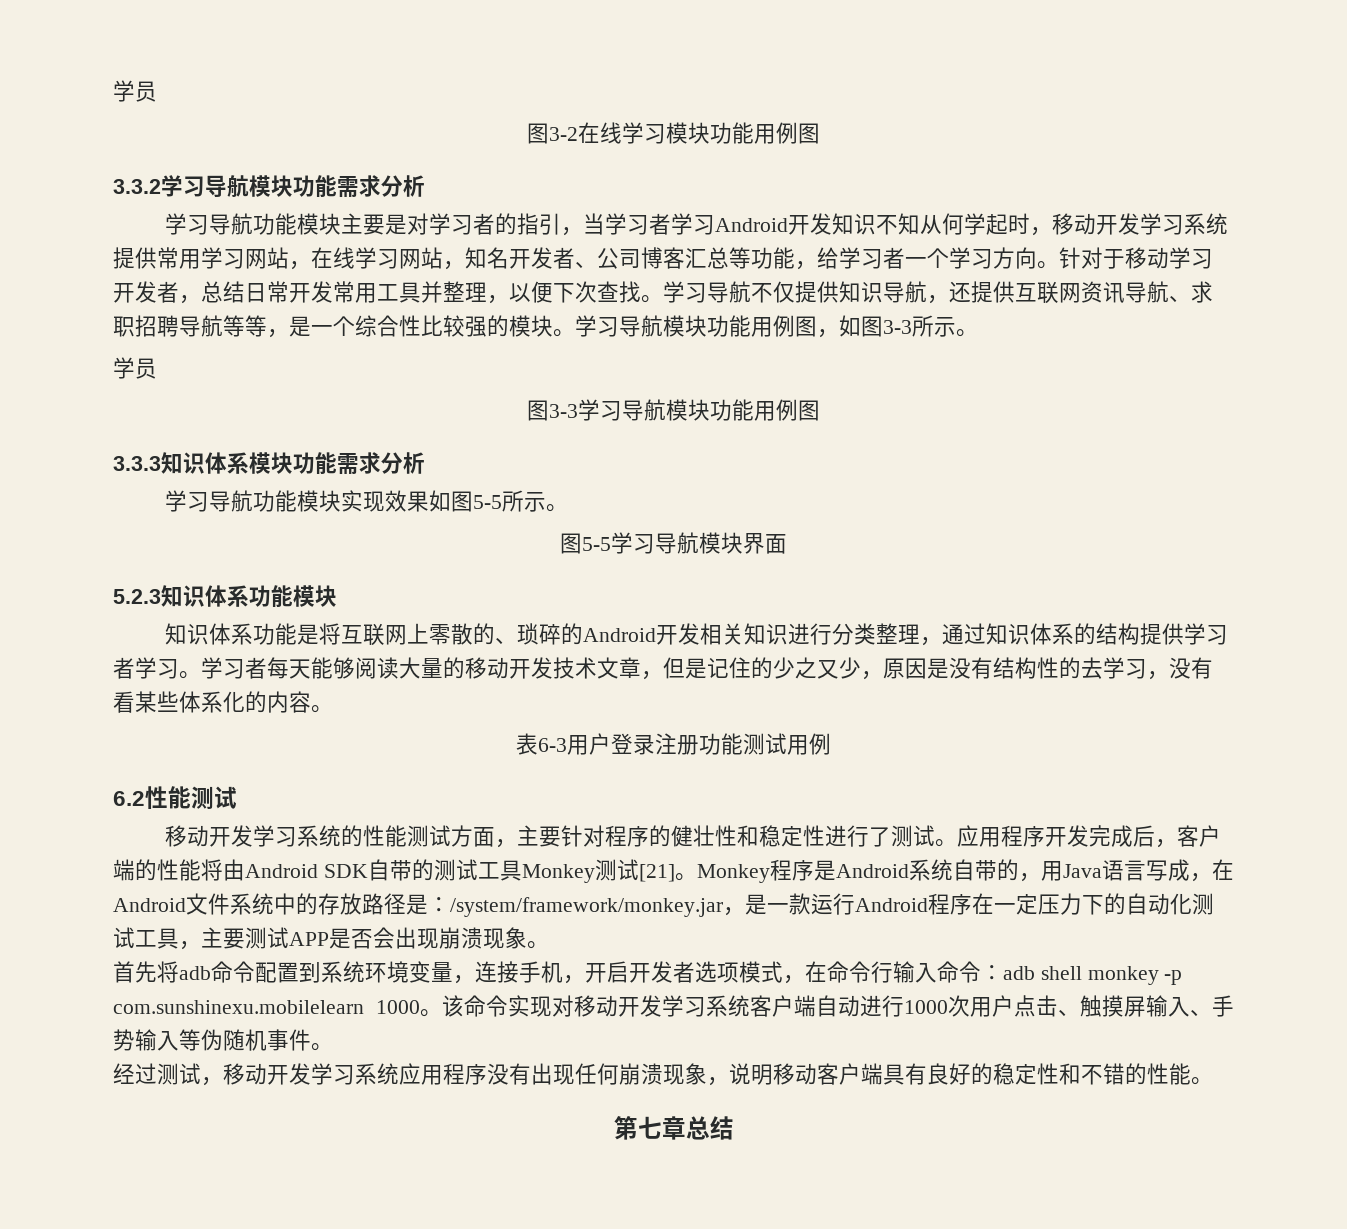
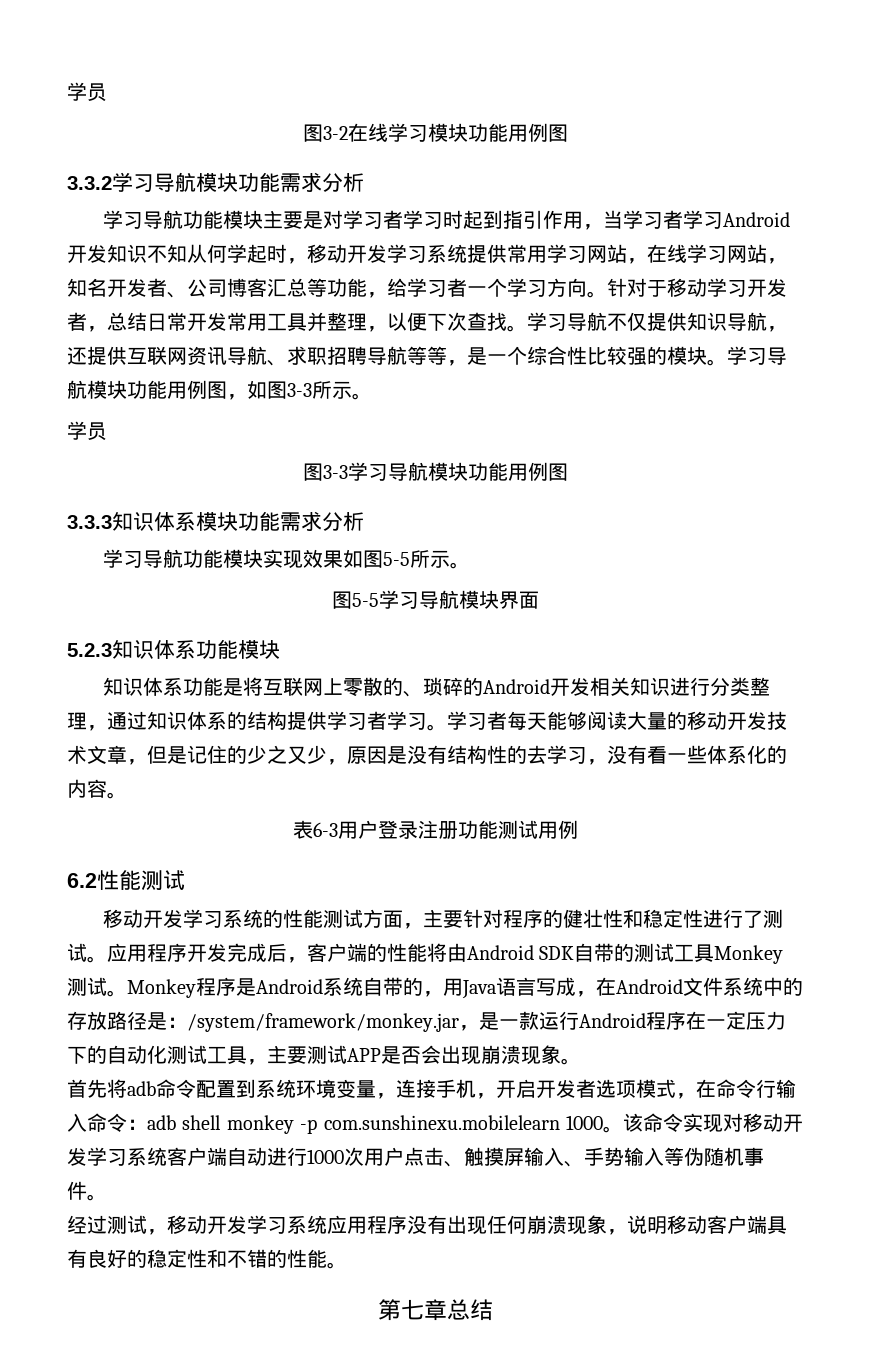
- 学习导航功能模块主要是对学习者的指引，当学习者学习Android开发知识不知从何学起时，移动开发学习系统提供常用学习网站，在线学习网站，知名开发者、公司博客汇总等功能，给学习者一个学习方向。
+ 学习导航功能模块主要是对学习者学习时起到指引作用，当学习者学习Android开发知识不知从何学起时，移动开发学习系统提供常用学习网站，在线学习网站，知名开发者、公司博客汇总等功能，给学习者一个学习方向。
- 学习者每天能够阅读大量的移动开发技术文章，但是记住的少之又少，原因是没有结构性的去学习，没有看某些体系化的内容。
+ 学习者每天能够阅读大量的移动开发技术文章，但是记住的少之又少，原因是没有结构性的去学习，没有看一些体系化的内容。
- 应用程序开发完成后，客户端的性能将由Android SDK自带的测试工具Monkey测试[21]。
+ 应用程序开发完成后，客户端的性能将由Android SDK自带的测试工具Monkey测试。

